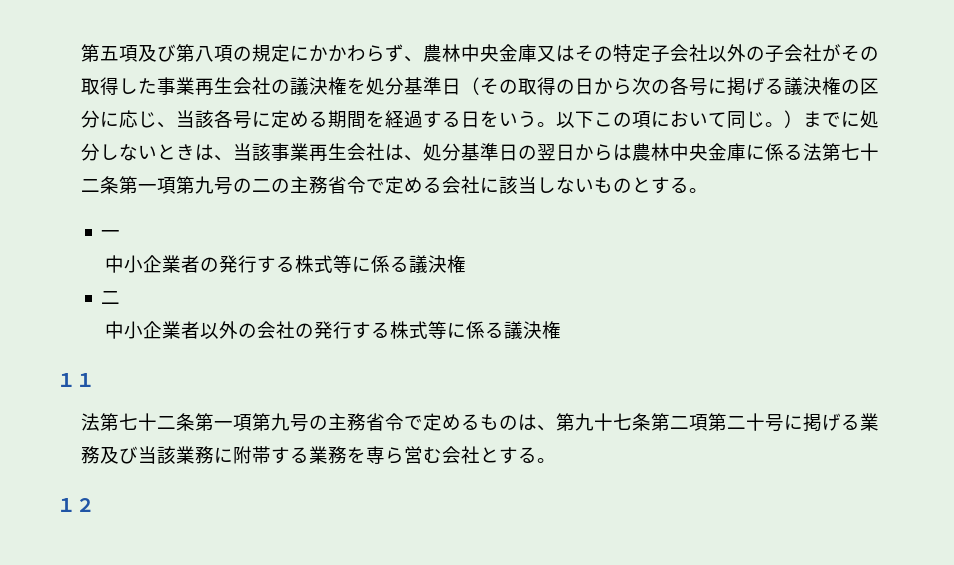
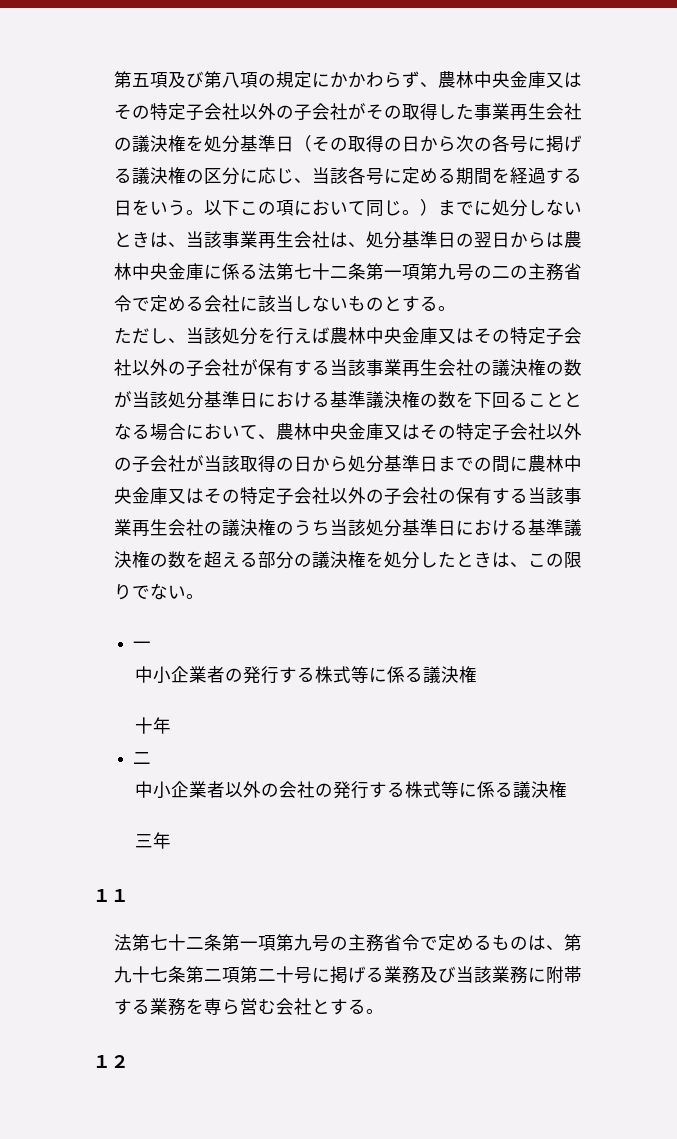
+ ただし、当該処分を行えば農林中央金庫又はその特定子会社以外の子会社が保有する当該事業再生会社の議決権の数が当該処分基準日における基準議決権の数を下回ることとなる場合において、農林中央金庫又はその特定子会社以外の子会社が当該取得の日から処分基準日までの間に農林中央金庫又はその特定子会社以外の子会社の保有する当該事業再生会社の議決権のうち当該処分基準日における基準議決権の数を超える部分の議決権を処分したときは、この限りでない。
+ 十年
+ 三年

